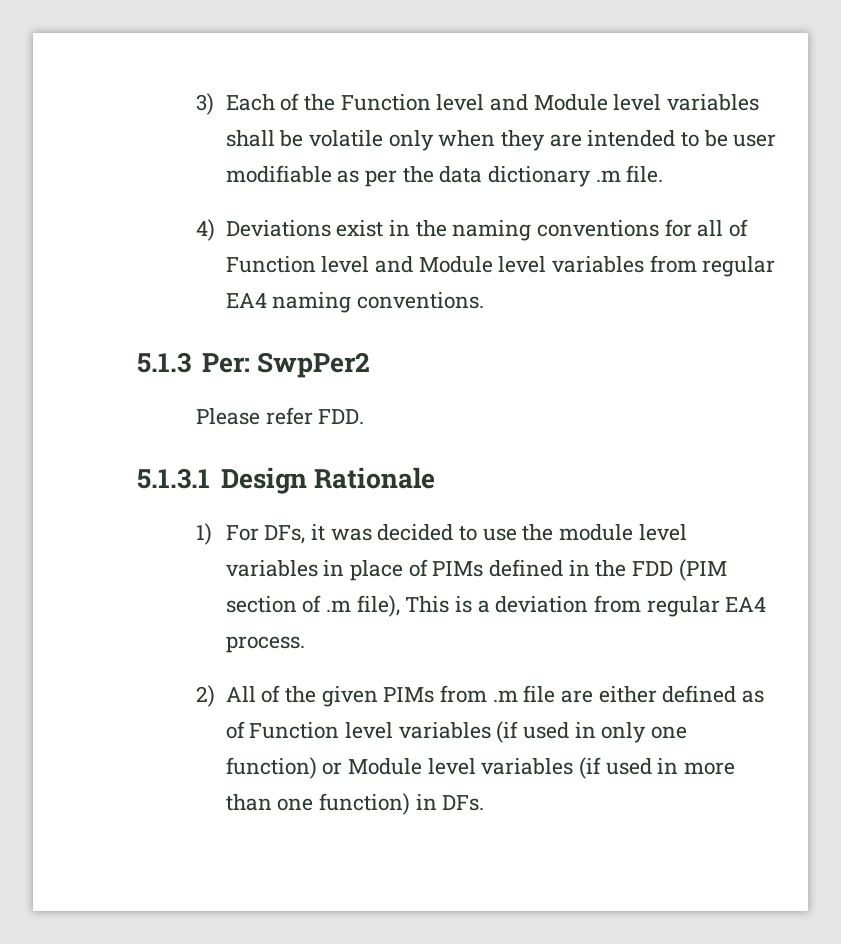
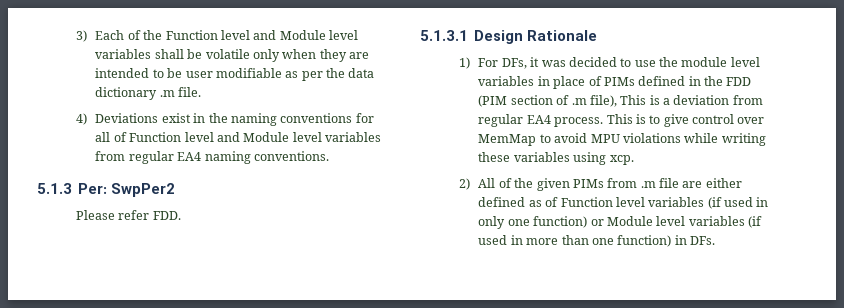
+ This is to give control over MemMap to avoid MPU violations while writing these variables using xcp.

